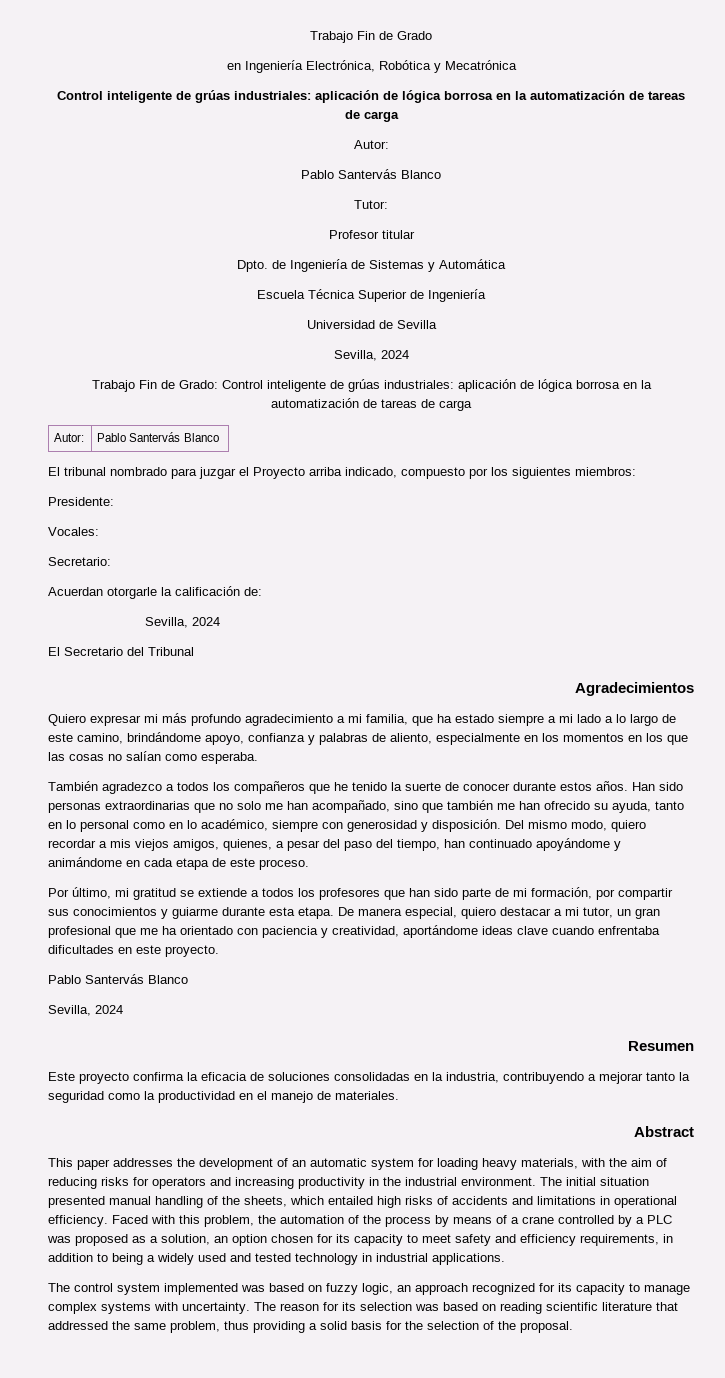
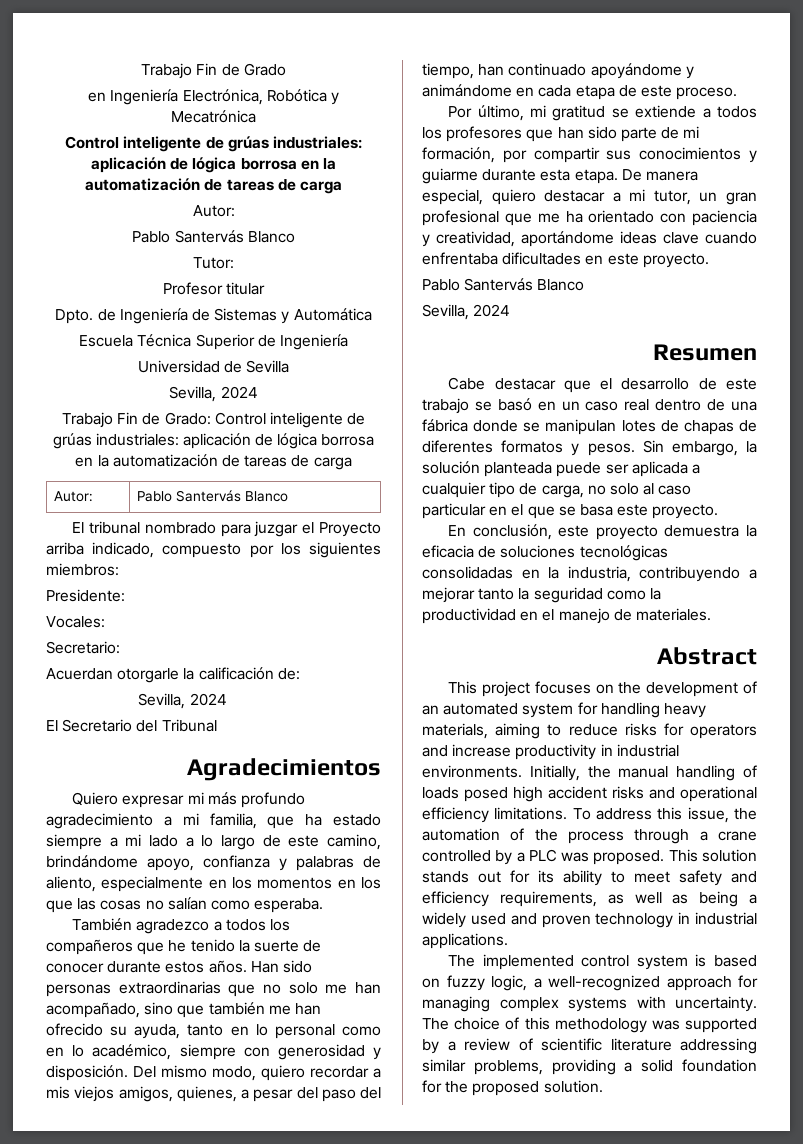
- Este proyecto confirma la eficacia de soluciones consolidadas en la industria, contribuyendo a mejorar tanto la seguridad como la productividad en el manejo de materiales.
+ Cabe destacar que el desarrollo de este trabajo se basó en un caso real dentro de una fábrica donde se manipulan lotes de chapas de diferentes formatos y pesos. Sin embargo, la solución planteada puede ser aplicada a cualquier tipo de carga, no solo al caso particular en el que se basa este proyecto.
+ En conclusión, este proyecto demuestra la eficacia de soluciones tecnológicas consolidadas en la industria, contribuyendo a mejorar tanto la seguridad como la productividad en el manejo de materiales.
- This paper addresses the development of an automatic system for loading heavy materials, with the aim of reducing risks for operators and increasing productivity in the industrial environment. The initial situation presented manual handling of the sheets, which entailed high risks of accidents and limitations in operational efficiency. Faced with this problem, the automation of the process by means of a crane controlled by a PLC was proposed as a solution, an option chosen for its capacity to meet safety and efficiency requirements, in addition to being a widely used and tested technology in industrial applications.
+ This project focuses on the development of an automated system for handling heavy materials, aiming to reduce risks for operators and increase productivity in industrial environments. Initially, the manual handling of loads posed high accident risks and operational efficiency limitations. To address this issue, the automation of the process through a crane controlled by a PLC was proposed. This solution stands out for its ability to meet safety and efficiency requirements, as well as being a widely used and proven technology in industrial applications.
- The control system implemented was based on fuzzy logic, an approach recognized for its capacity to manage complex systems with uncertainty.
+ The implemented control system is based on fuzzy logic, a well-recognized approach for managing complex systems with uncertainty.
- The reason for its selection was based on reading scientific literature that addressed the same problem, thus providing a solid basis for the selection of the proposal.
+ The choice of this methodology was supported by a review of scientific literature addressing similar problems, providing a solid foundation for the proposed solution.

